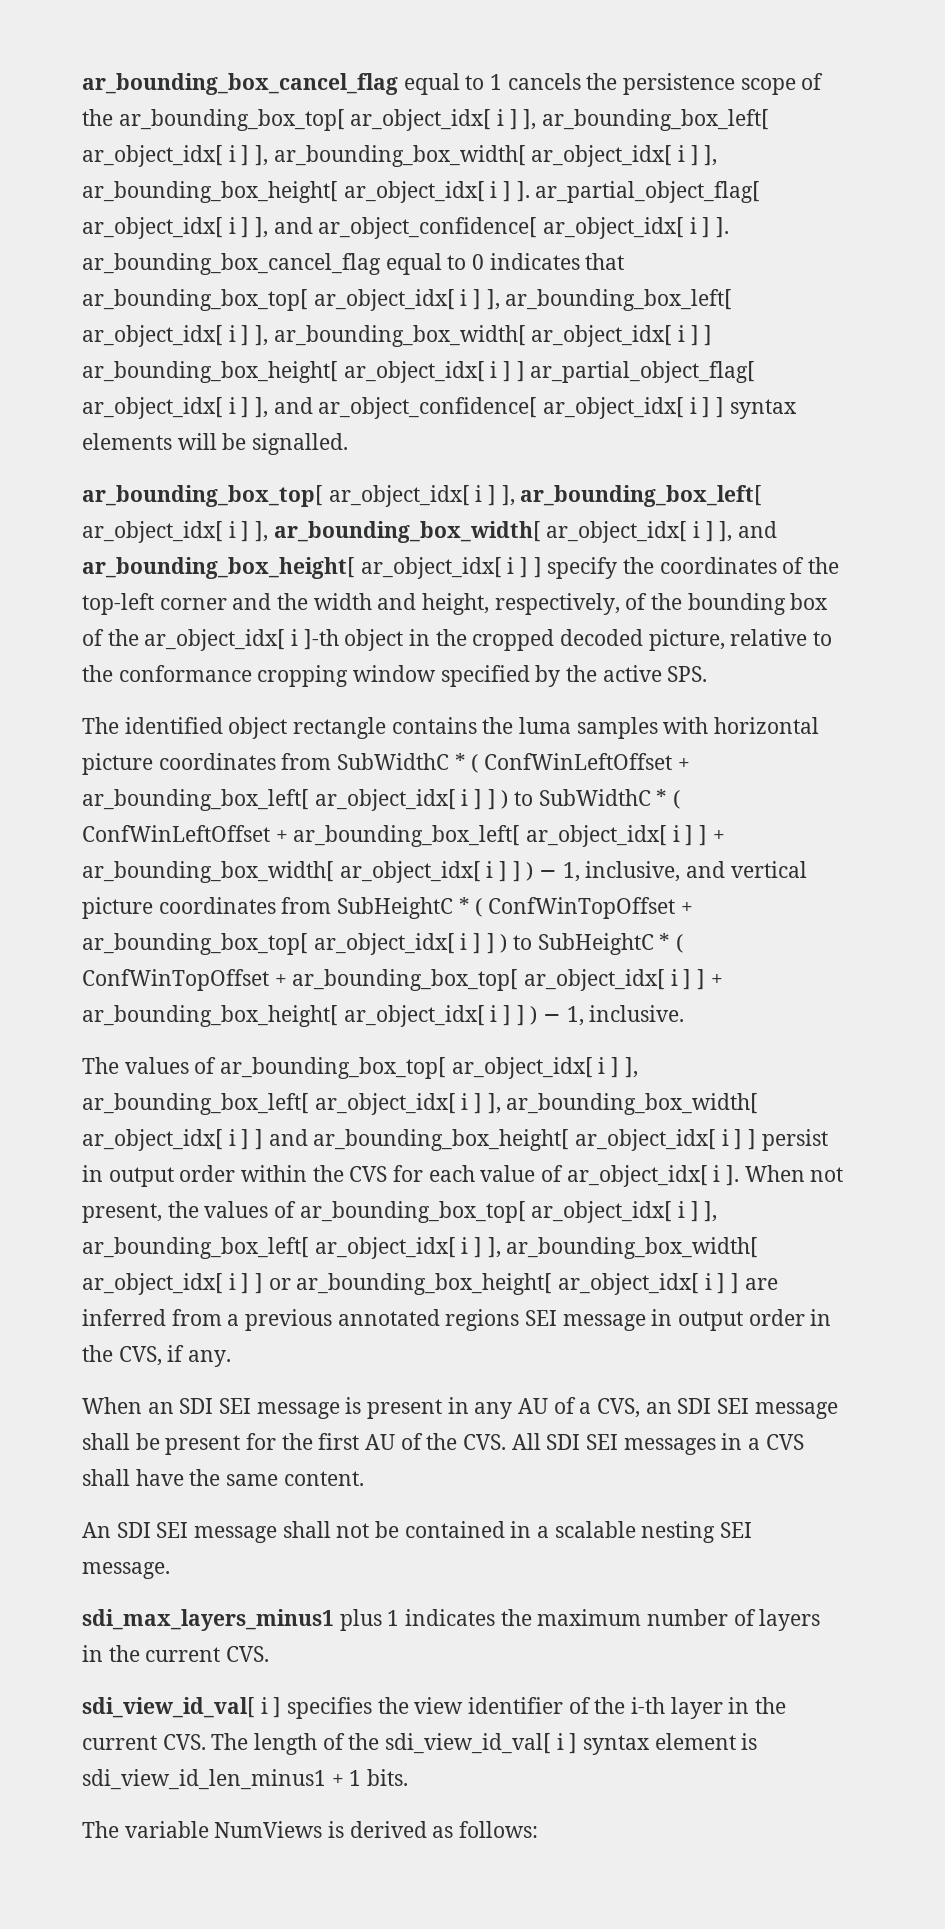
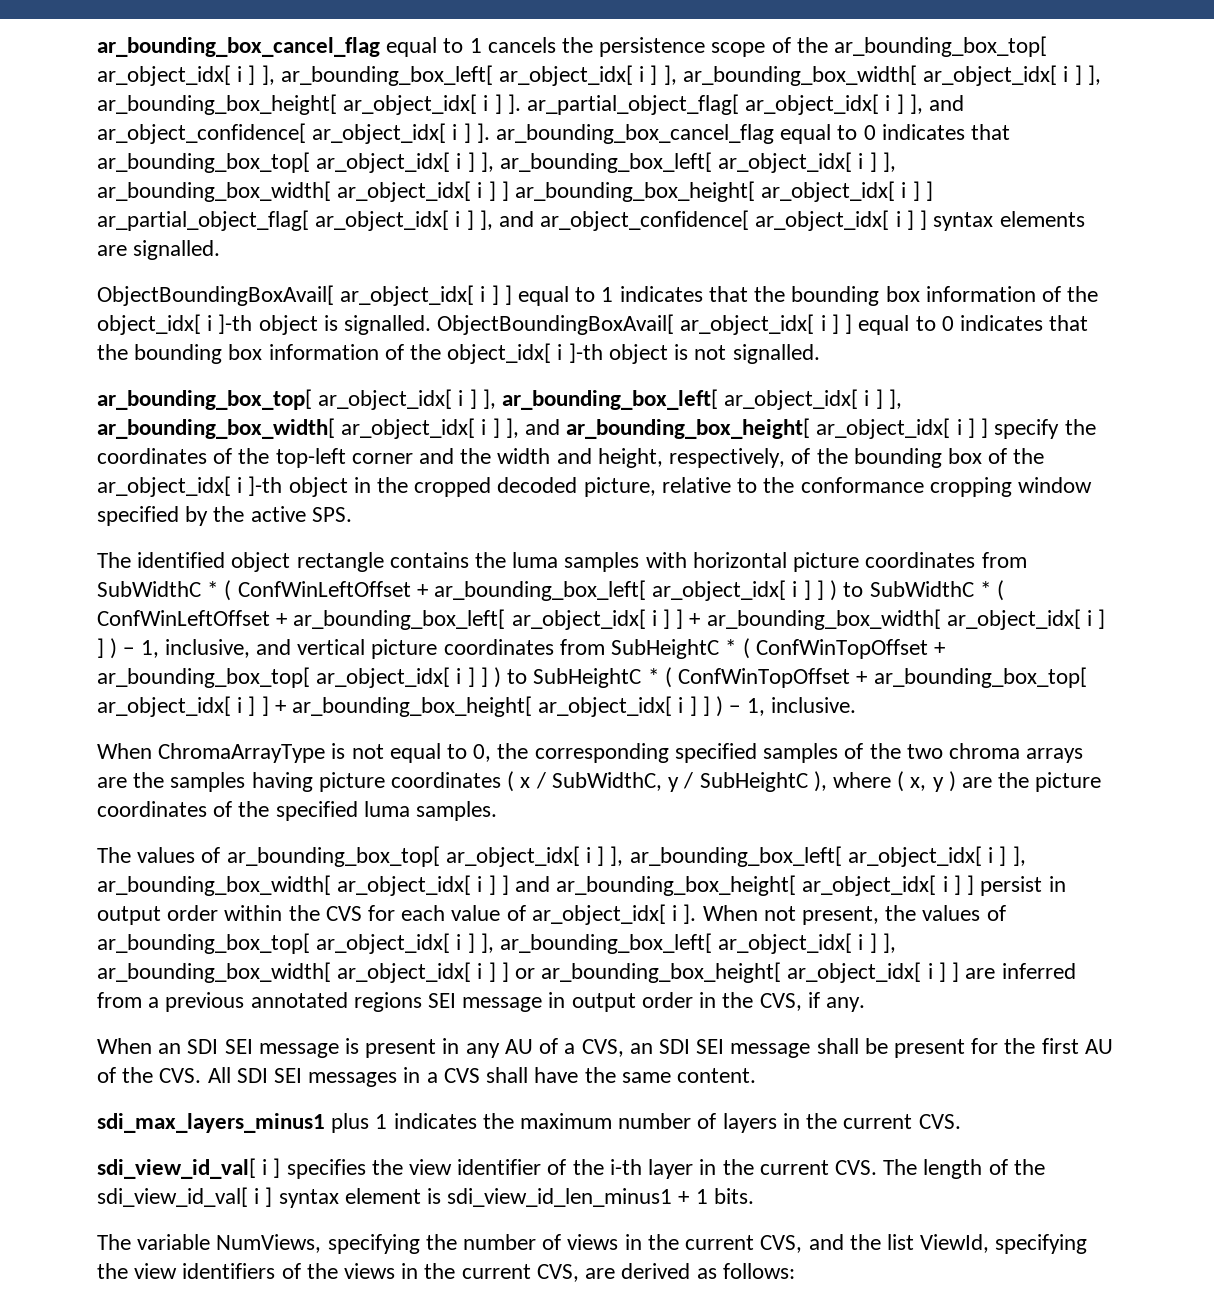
- ar_bounding_box_cancel_flag equal to 1 cancels the persistence scope of the ar_bounding_box_top[ ar_object_idx[ i ] ], ar_bounding_box_left[ ar_object_idx[ i ] ], ar_bounding_box_width[ ar_object_idx[ i ] ], ar_bounding_box_height[ ar_object_idx[ i ] ]. ar_partial_object_flag[ ar_object_idx[ i ] ], and ar_object_confidence[ ar_object_idx[ i ] ]. ar_bounding_box_cancel_flag equal to 0 indicates that ar_bounding_box_top[ ar_object_idx[ i ] ], ar_bounding_box_left[ ar_object_idx[ i ] ], ar_bounding_box_width[ ar_object_idx[ i ] ] ar_bounding_box_height[ ar_object_idx[ i ] ] ar_partial_object_flag[ ar_object_idx[ i ] ], and ar_object_confidence[ ar_object_idx[ i ] ] syntax elements will be signalled.
+ ar_bounding_box_cancel_flag equal to 1 cancels the persistence scope of the ar_bounding_box_top[ ar_object_idx[ i ] ], ar_bounding_box_left[ ar_object_idx[ i ] ], ar_bounding_box_width[ ar_object_idx[ i ] ], ar_bounding_box_height[ ar_object_idx[ i ] ]. ar_partial_object_flag[ ar_object_idx[ i ] ], and ar_object_confidence[ ar_object_idx[ i ] ]. ar_bounding_box_cancel_flag equal to 0 indicates that ar_bounding_box_top[ ar_object_idx[ i ] ], ar_bounding_box_left[ ar_object_idx[ i ] ], ar_bounding_box_width[ ar_object_idx[ i ] ] ar_bounding_box_height[ ar_object_idx[ i ] ] ar_partial_object_flag[ ar_object_idx[ i ] ], and ar_object_confidence[ ar_object_idx[ i ] ] syntax elements are signalled.
+ ObjectBoundingBoxAvail[ ar_object_idx[ i ] ] equal to 1 indicates that the bounding box information of the object_idx[ i ]-th object is signalled. ObjectBoundingBoxAvail[ ar_object_idx[ i ] ] equal to 0 indicates that the bounding box information of the object_idx[ i ]-th object is not signalled.
+ When ChromaArrayType is not equal to 0, the corresponding specified samples of the two chroma arrays are the samples having picture coordinates ( x / SubWidthC, y / SubHeightC ), where ( x, y ) are the picture coordinates of the specified luma samples.
- An SDI SEI message shall not be contained in a scalable nesting SEI message.
- The variable NumViews is derived as follows:
+ The variable NumViews, specifying the number of views in the current CVS, and the list ViewId, specifying the view identifiers of the views in the current CVS, are derived as follows:

